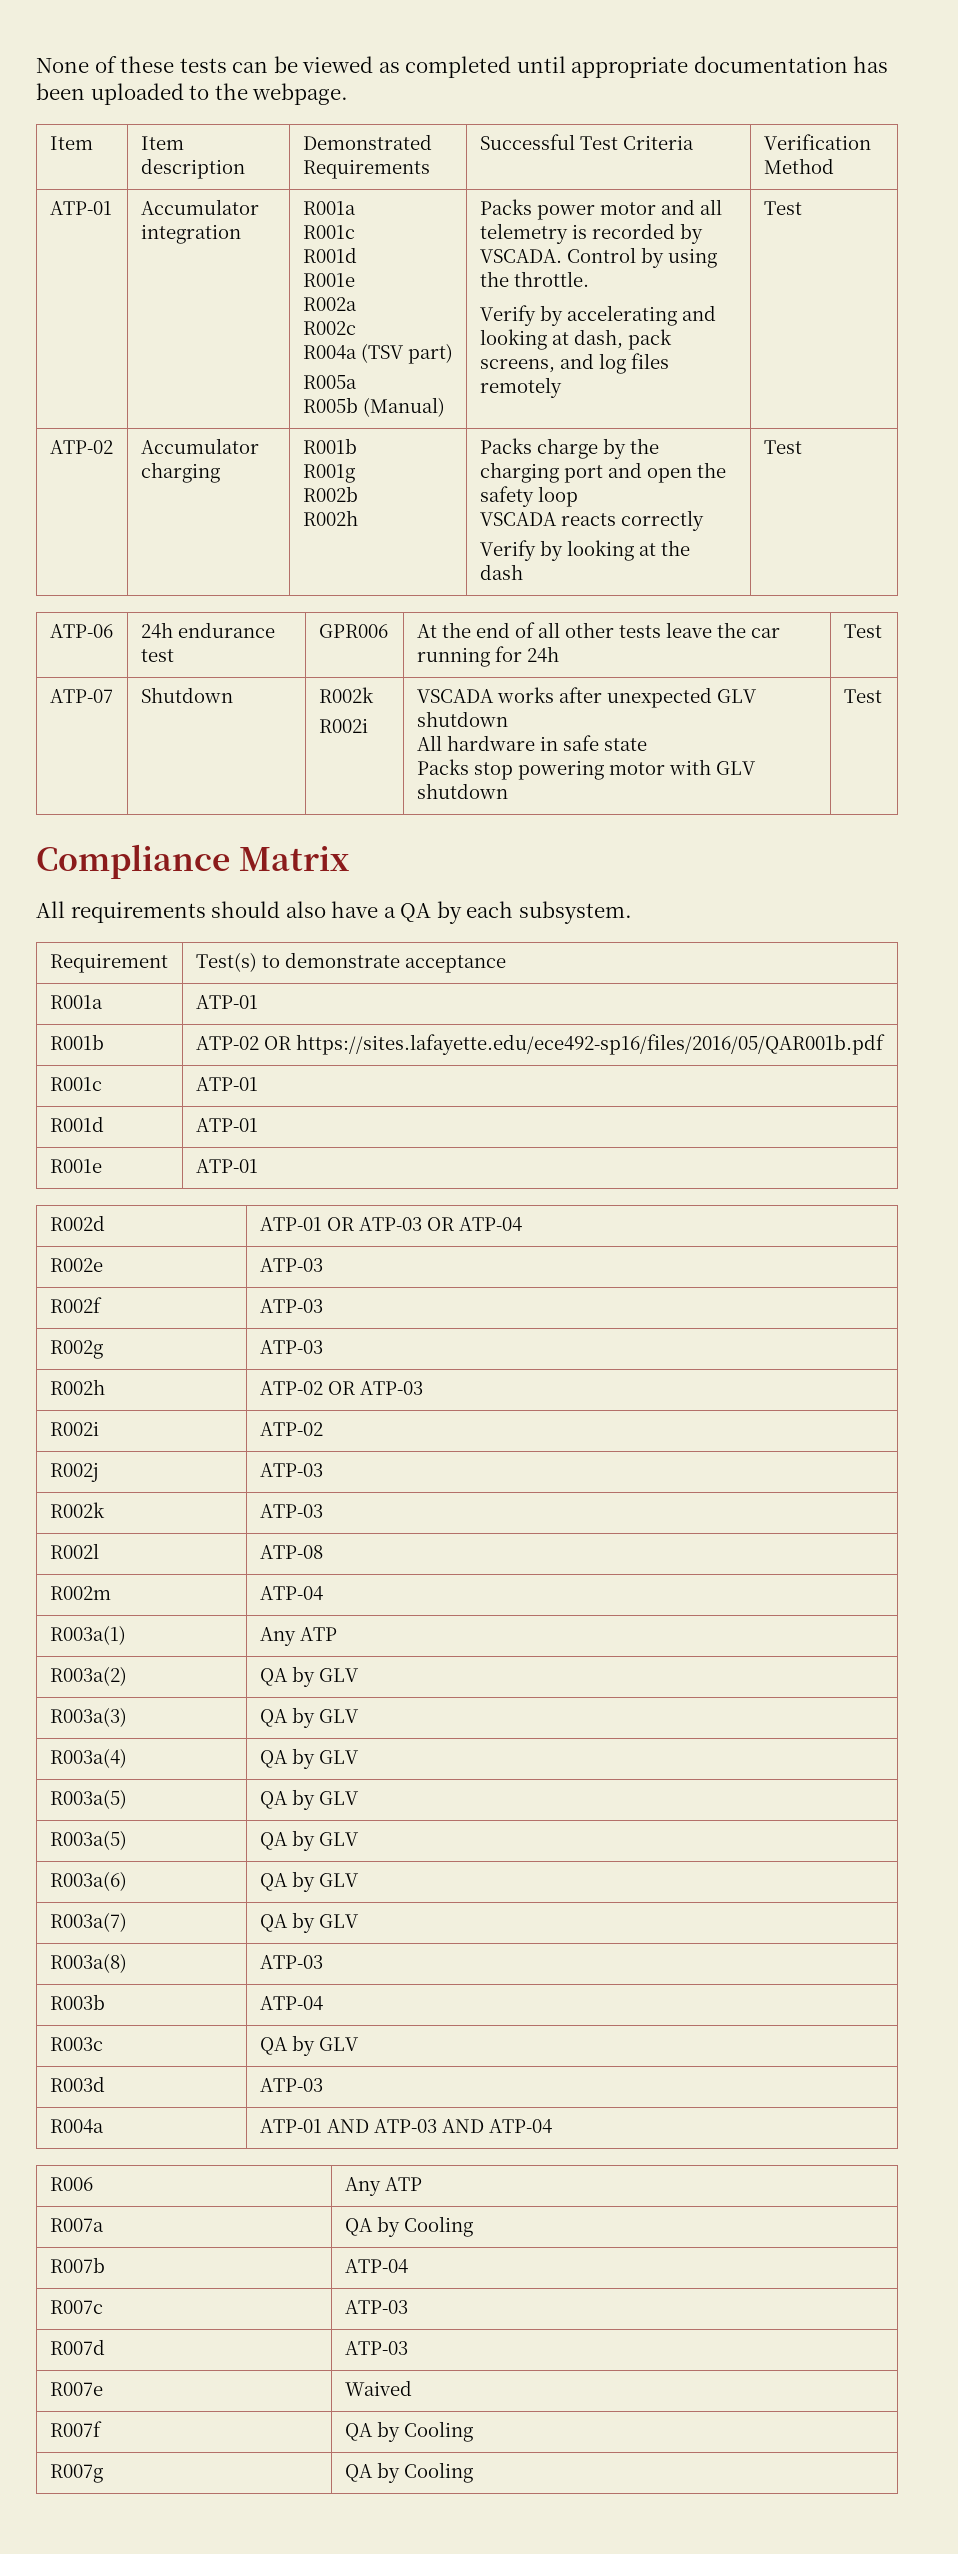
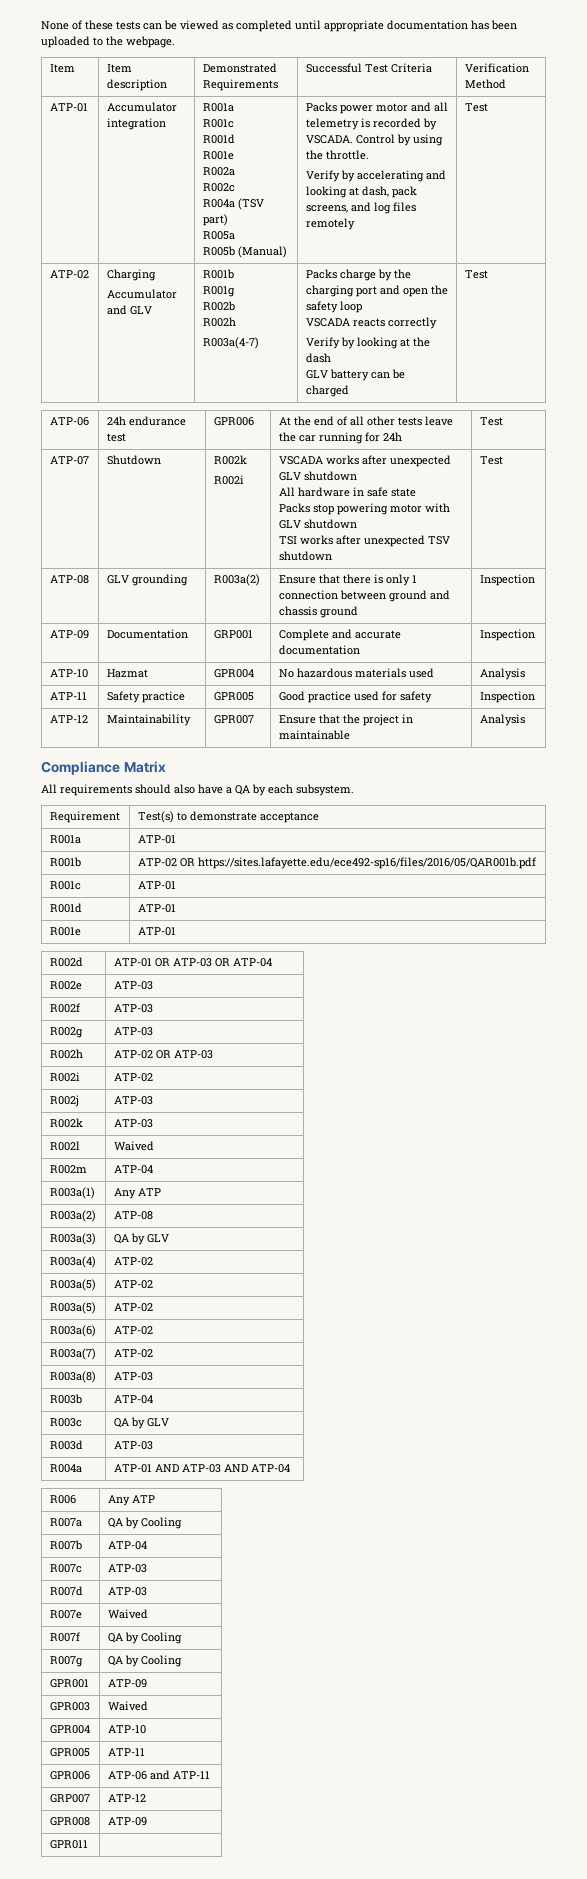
- ATP-02 | Accumulator charging | R001b
+ ATP-02 | Charging
+ Accumulator and GLV | R001b
  R001g
  R002b
- R002h | Packs charge by the charging port and open the safety loop
+ R002h
+ R003a(4-7) | Packs charge by the charging port and open the safety loop
  VSCADA reacts correctly
- Verify by looking at the dash | Test
+ Verify by looking at the dash
+ GLV battery can be charged | Test
  ATP-07 | Shutdown | R002k
  R002i | VSCADA works after unexpected GLV shutdown
  All hardware in safe state
- Packs stop powering motor with GLV shutdown | Test
+ Packs stop powering motor with GLV shutdown
+ TSI works after unexpected TSV shutdown | Test
+ ATP-08 | GLV grounding | R003a(2) | Ensure that there is only 1 connection between ground and chassis ground | Inspection
+ ATP-09 | Documentation | GRP001 | Complete and accurate documentation | Inspection
+ ATP-10 | Hazmat | GPR004 | No hazardous materials used | Analysis
+ ATP-11 | Safety practice | GPR005 | Good practice used for safety | Inspection
+ ATP-12 | Maintainability | GPR007 | Ensure that the project in maintainable | Analysis
- R002l | ATP-08
+ R002l | Waived
- R003a(2) | QA by GLV
+ R003a(2) | ATP-08
- R003a(4) | QA by GLV
- R003a(5) | QA by GLV
- R003a(5) | QA by GLV
- R003a(6) | QA by GLV
- R003a(7) | QA by GLV
+ R003a(4) | ATP-02
+ R003a(5) | ATP-02
+ R003a(5) | ATP-02
+ R003a(6) | ATP-02
+ R003a(7) | ATP-02
+ GPR001 | ATP-09
+ GPR003 | Waived
+ GPR004 | ATP-10
+ GPR005 | ATP-11
+ GPR006 | ATP-06 and ATP-11
+ GRP007 | ATP-12
+ GPR008 | ATP-09
+ GPR011 |

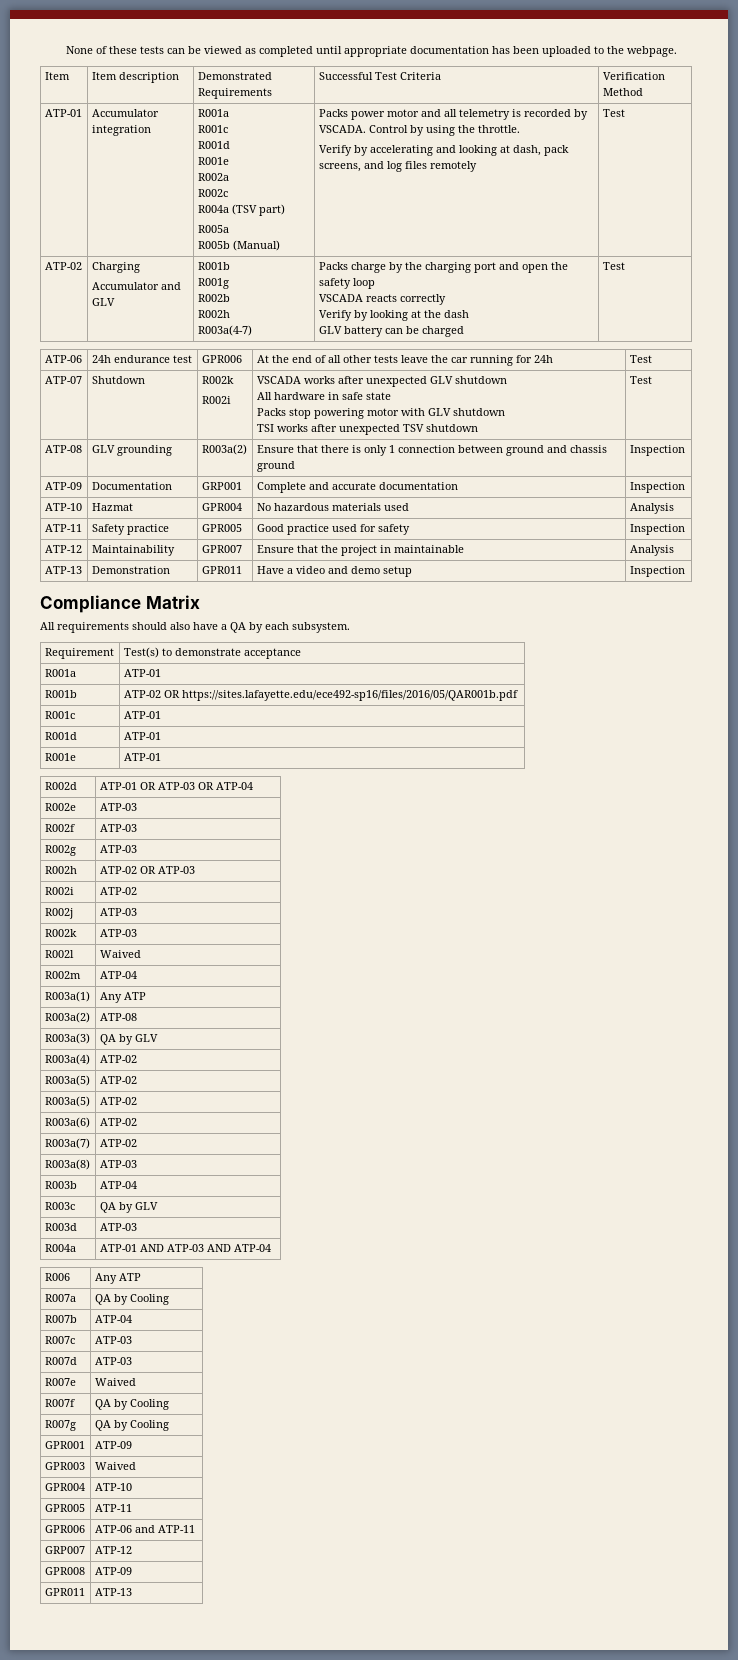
+ ATP-13 | Demonstration | GPR011 | Have a video and demo setup | Inspection
- GPR011 |
+ GPR011 | ATP-13

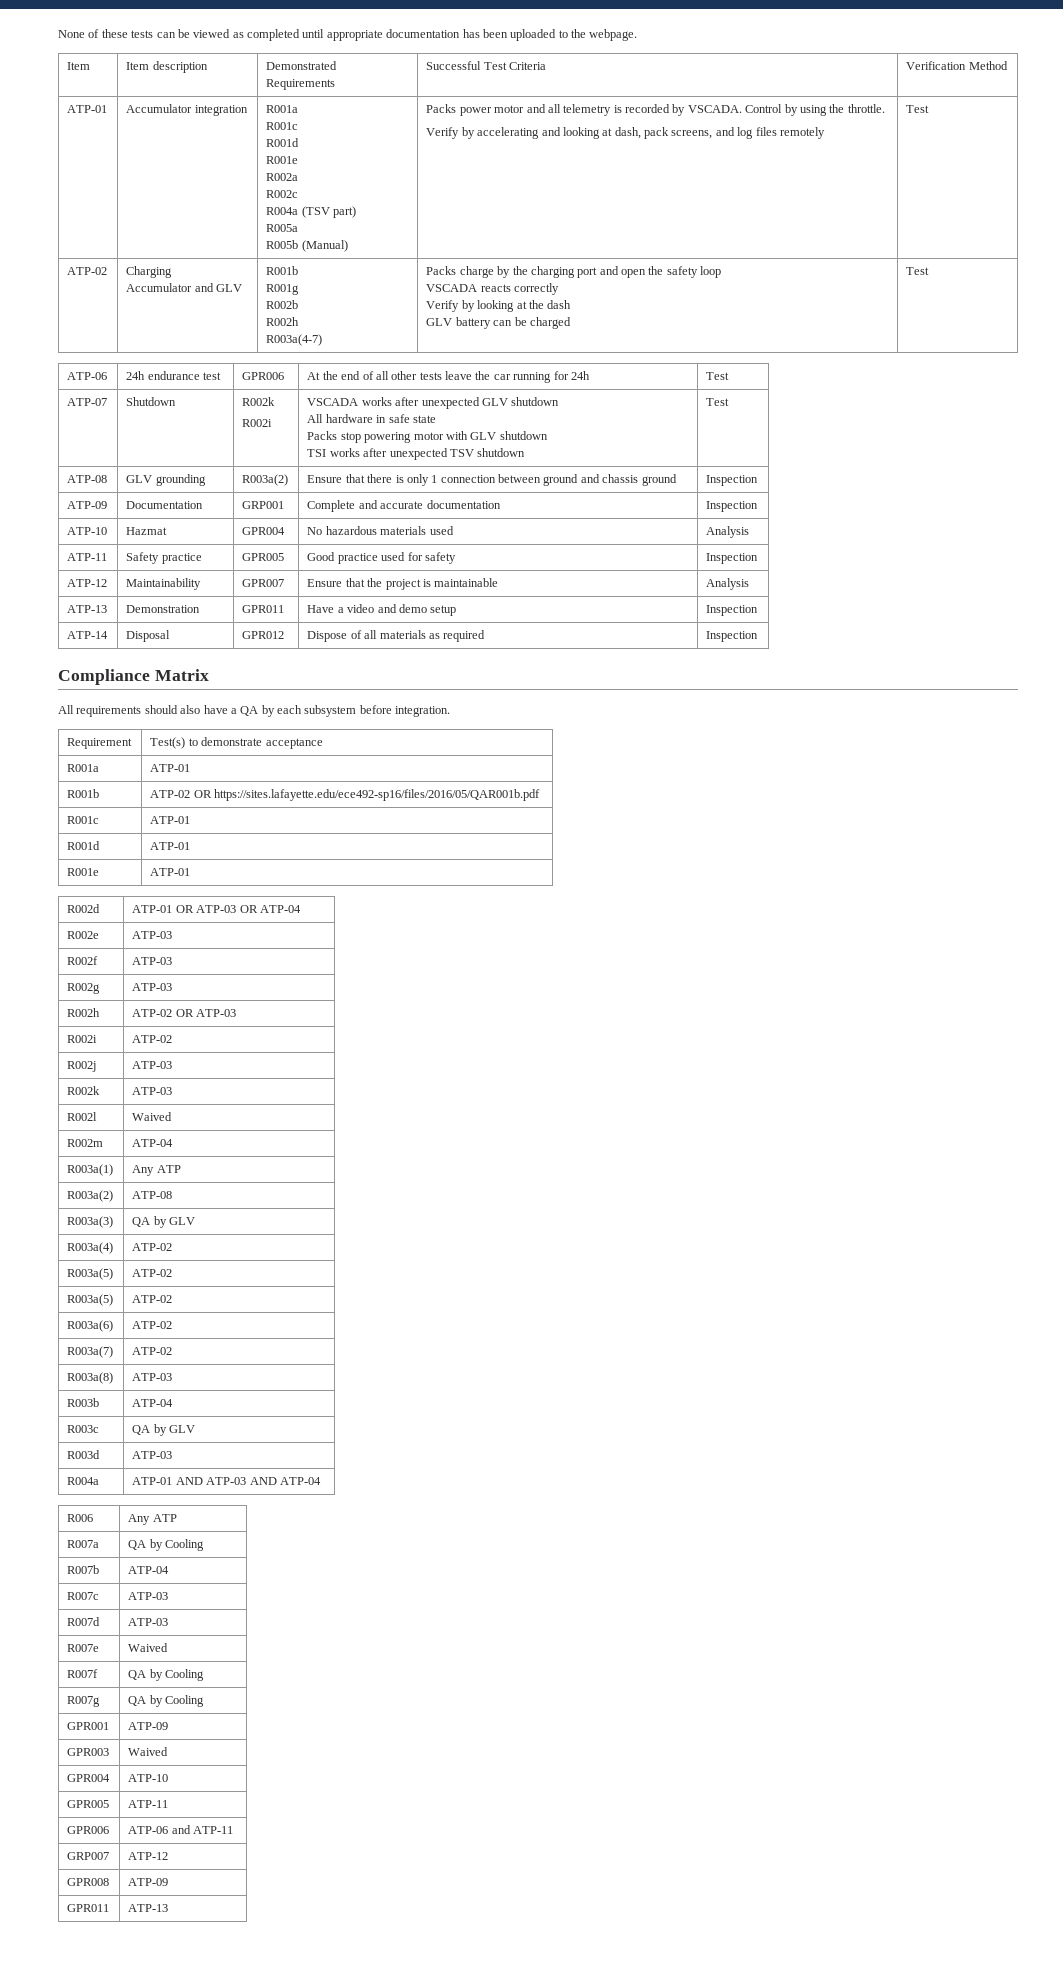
- ATP-12 | Maintainability | GPR007 | Ensure that the project in maintainable | Analysis
+ ATP-12 | Maintainability | GPR007 | Ensure that the project is maintainable | Analysis
+ ATP-14 | Disposal | GPR012 | Dispose of all materials as required | Inspection
- All requirements should also have a QA by each subsystem.
+ All requirements should also have a QA by each subsystem before integration.

